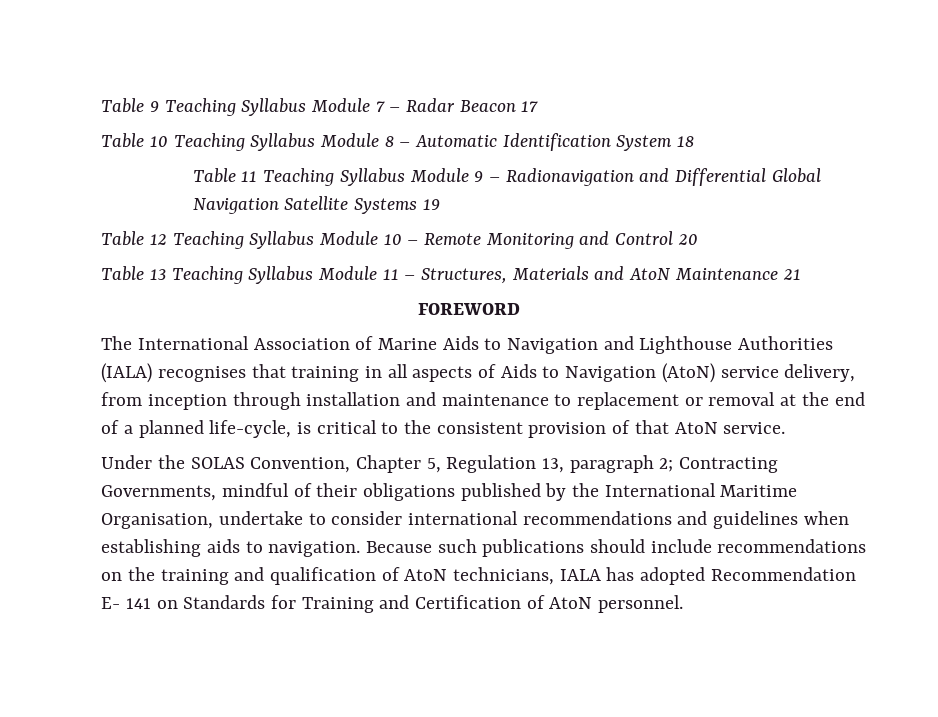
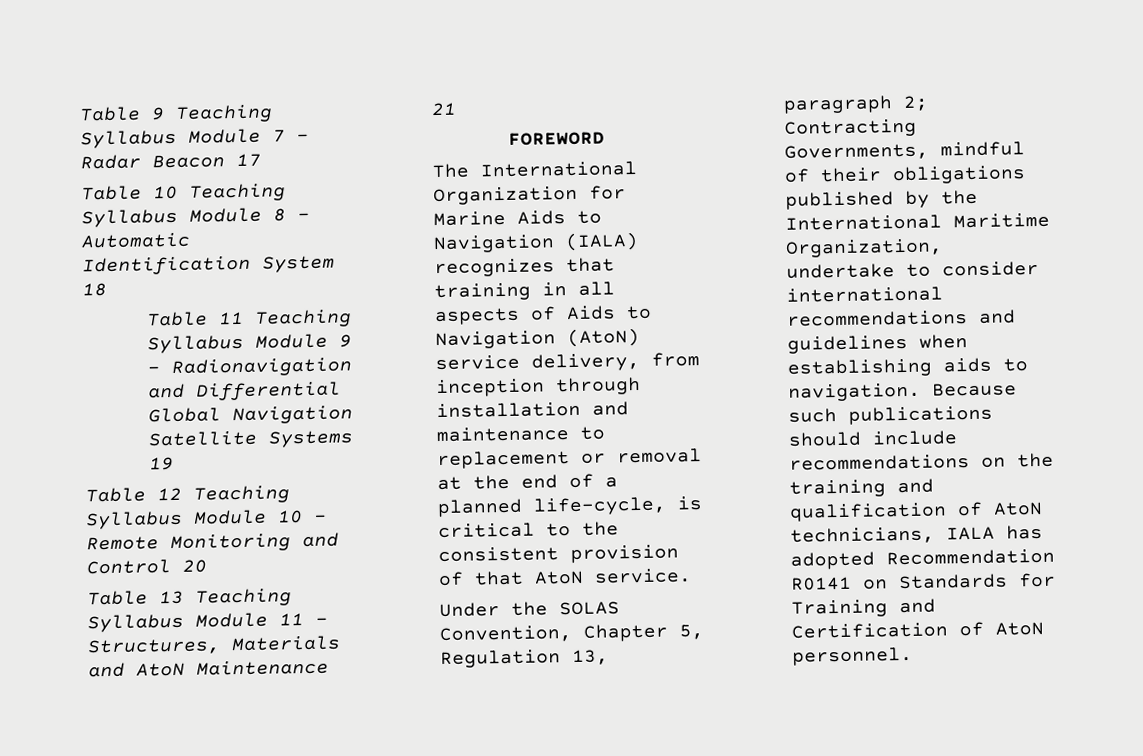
- The International Association of Marine Aids to Navigation and Lighthouse Authorities (IALA) recognises that training in all aspects of Aids to Navigation (AtoN) service delivery, from inception through installation and maintenance to replacement or removal at the end of a planned life-cycle, is critical to the consistent provision of that AtoN service.
+ The International Organization for Marine Aids to Navigation (IALA) recognizes that training in all aspects of Aids to Navigation (AtoN) service delivery, from inception through installation and maintenance to replacement or removal at the end of a planned life-cycle, is critical to the consistent provision of that AtoN service.
- Under the SOLAS Convention, Chapter 5, Regulation 13, paragraph 2; Contracting Governments, mindful of their obligations published by the International Maritime Organisation, undertake to consider international recommendations and guidelines when establishing aids to navigation.
+ Under the SOLAS Convention, Chapter 5, Regulation 13, paragraph 2; Contracting Governments, mindful of their obligations published by the International Maritime Organization, undertake to consider international recommendations and guidelines when establishing aids to navigation.
- Because such publications should include recommendations on the training and qualification of AtoN technicians, IALA has adopted Recommendation E- 141 on Standards for Training and Certification of AtoN personnel.
+ Because such publications should include recommendations on the training and qualification of AtoN technicians, IALA has adopted Recommendation R0141 on Standards for Training and Certification of AtoN personnel.

